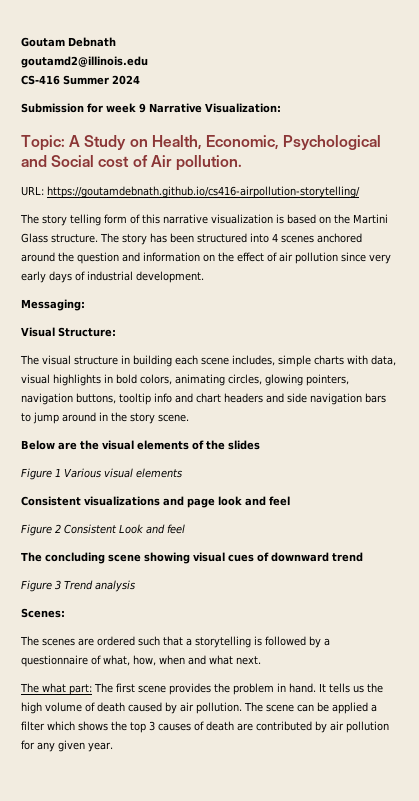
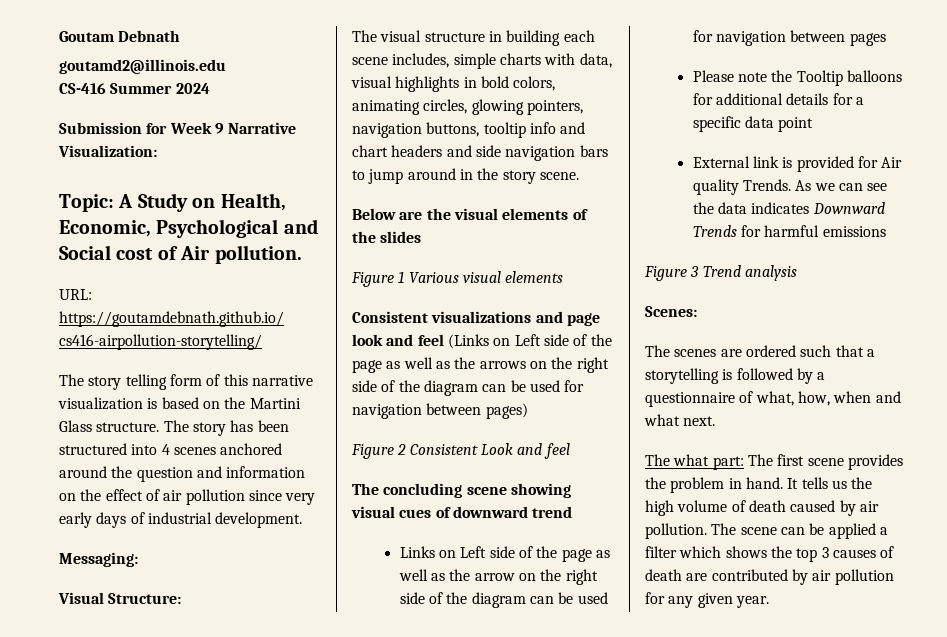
- Submission for week 9 Narrative Visualization:
+ Submission for Week 9 Narrative Visualization:
- Consistent visualizations and page look and feel
+ Consistent visualizations and page look and feel (Links on Left side of the page as well as the arrows on the right side of the diagram can be used for navigation between pages)
+ Links on Left side of the page as well as the arrow on the right side of the diagram can be used for navigation between pages
+ Please note the Tooltip balloons for additional details for a specific data point
+ External link is provided for Air quality Trends. As we can see the data indicates Downward Trends for harmful emissions

